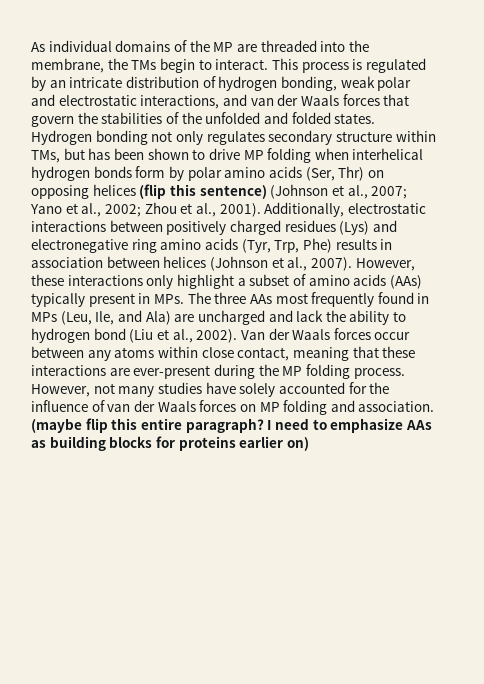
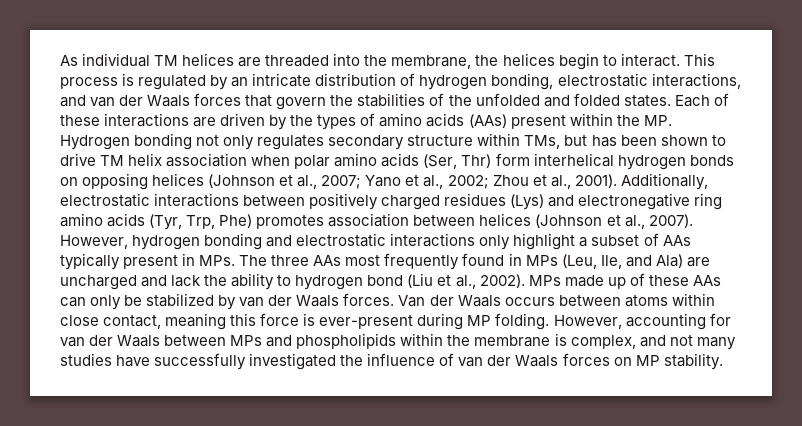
- As individual domains of the MP are threaded into the membrane, the TMs begin to interact.
+ As individual TM helices are threaded into the membrane, the helices begin to interact.
- This process is regulated by an intricate distribution of hydrogen bonding, weak polar and electrostatic interactions, and van der Waals forces that govern the stabilities of the unfolded and folded states.
+ This process is regulated by an intricate distribution of hydrogen bonding, electrostatic interactions, and van der Waals forces that govern the stabilities of the unfolded and folded states.
- Hydrogen bonding not only regulates secondary structure within TMs, but has been shown to drive MP folding when interhelical hydrogen bonds form by polar amino acids (Ser, Thr) on opposing helices (flip this sentence) (Johnson et al., 2007; Yano et al., 2002; Zhou et al., 2001).
+ Each of these interactions are driven by the types of amino acids (AAs) present within the MP. Hydrogen bonding not only regulates secondary structure within TMs, but has been shown to drive TM helix association when polar amino acids (Ser, Thr) form interhelical hydrogen bonds on opposing helices (Johnson et al., 2007; Yano et al., 2002; Zhou et al., 2001).
- Additionally, electrostatic interactions between positively charged residues (Lys) and electronegative ring amino acids (Tyr, Trp, Phe) results in association between helices (Johnson et al., 2007).
+ Additionally, electrostatic interactions between positively charged residues (Lys) and electronegative ring amino acids (Tyr, Trp, Phe) promotes association between helices (Johnson et al., 2007).
- However, these interactions only highlight a subset of amino acids (AAs) typically present in MPs. The three AAs most frequently found in MPs (Leu, Ile, and Ala) are uncharged and lack the ability to hydrogen bond (Liu et al., 2002).
+ However, hydrogen bonding and electrostatic interactions only highlight a subset of AAs typically present in MPs. The three AAs most frequently found in MPs (Leu, Ile, and Ala) are uncharged and lack the ability to hydrogen bond (Liu et al., 2002).
- Van der Waals forces occur between any atoms within close contact, meaning that these interactions are ever-present during the MP folding process. However, not many studies have solely accounted for the influence of van der Waals forces on MP folding and association. (maybe flip this entire paragraph? I need to emphasize AAs as building blocks for proteins earlier on)
+ MPs made up of these AAs can only be stabilized by van der Waals forces. Van der Waals occurs between atoms within close contact, meaning this force is ever-present during MP folding. However, accounting for van der Waals between MPs and phospholipids within the membrane is complex, and not many studies have successfully investigated the influence of van der Waals forces on MP stability.

